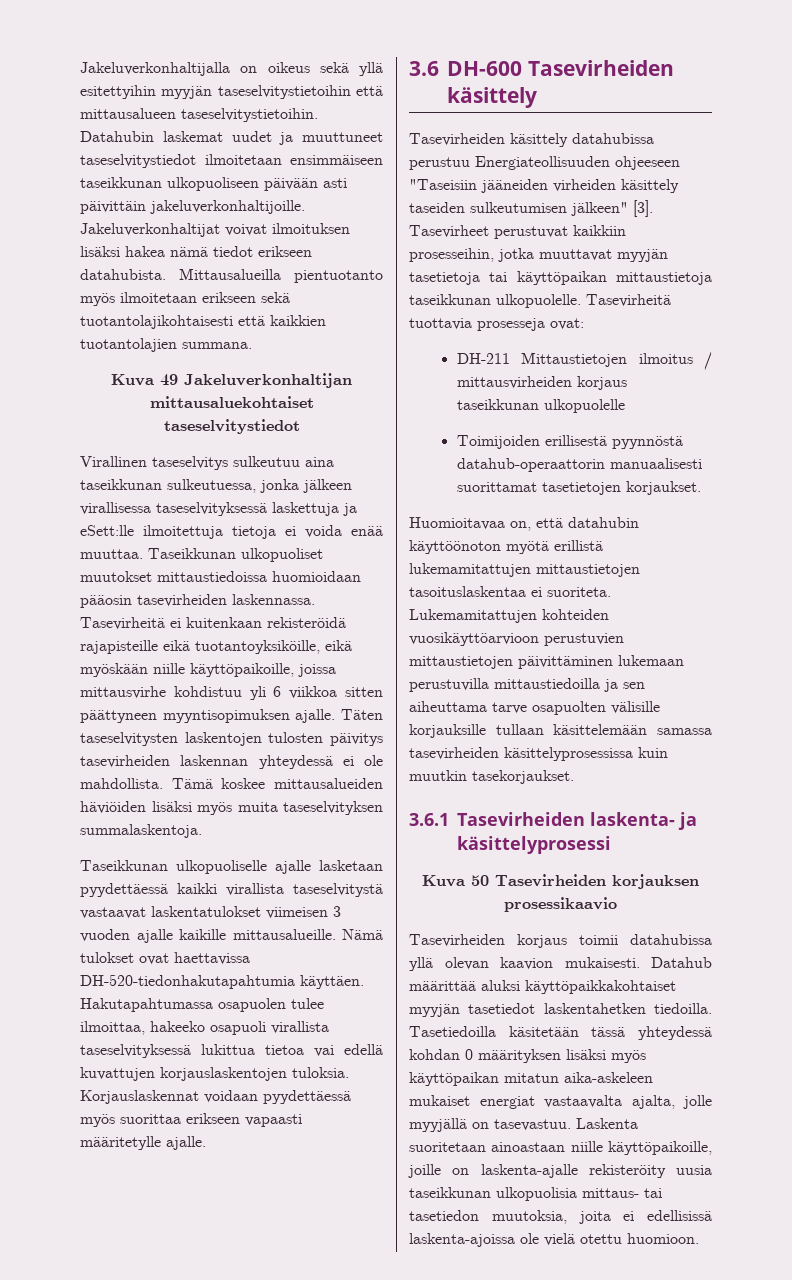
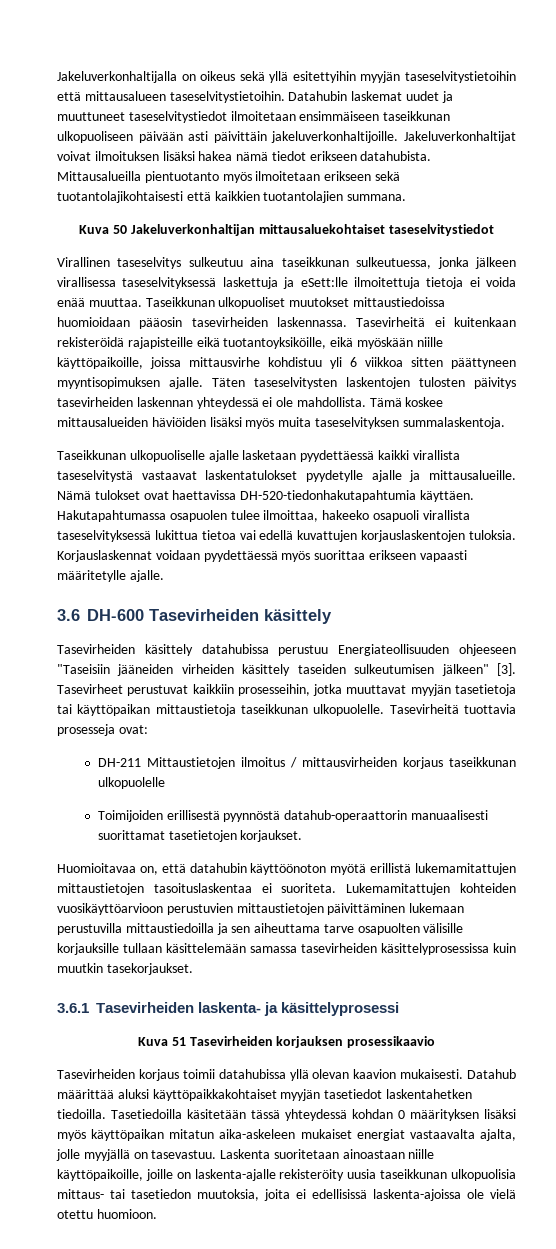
- Kuva 49 Jakeluverkonhaltijan mittausaluekohtaiset taseselvitystiedot
+ Kuva 50 Jakeluverkonhaltijan mittausaluekohtaiset taseselvitystiedot
- Taseikkunan ulkopuoliselle ajalle lasketaan pyydettäessä kaikki virallista taseselvitystä vastaavat laskentatulokset viimeisen 3 vuoden ajalle kaikille mittausalueille.
+ Taseikkunan ulkopuoliselle ajalle lasketaan pyydettäessä kaikki virallista taseselvitystä vastaavat laskentatulokset pyydetylle ajalle ja mittausalueille.
- Kuva 50 Tasevirheiden korjauksen prosessikaavio
+ Kuva 51 Tasevirheiden korjauksen prosessikaavio

